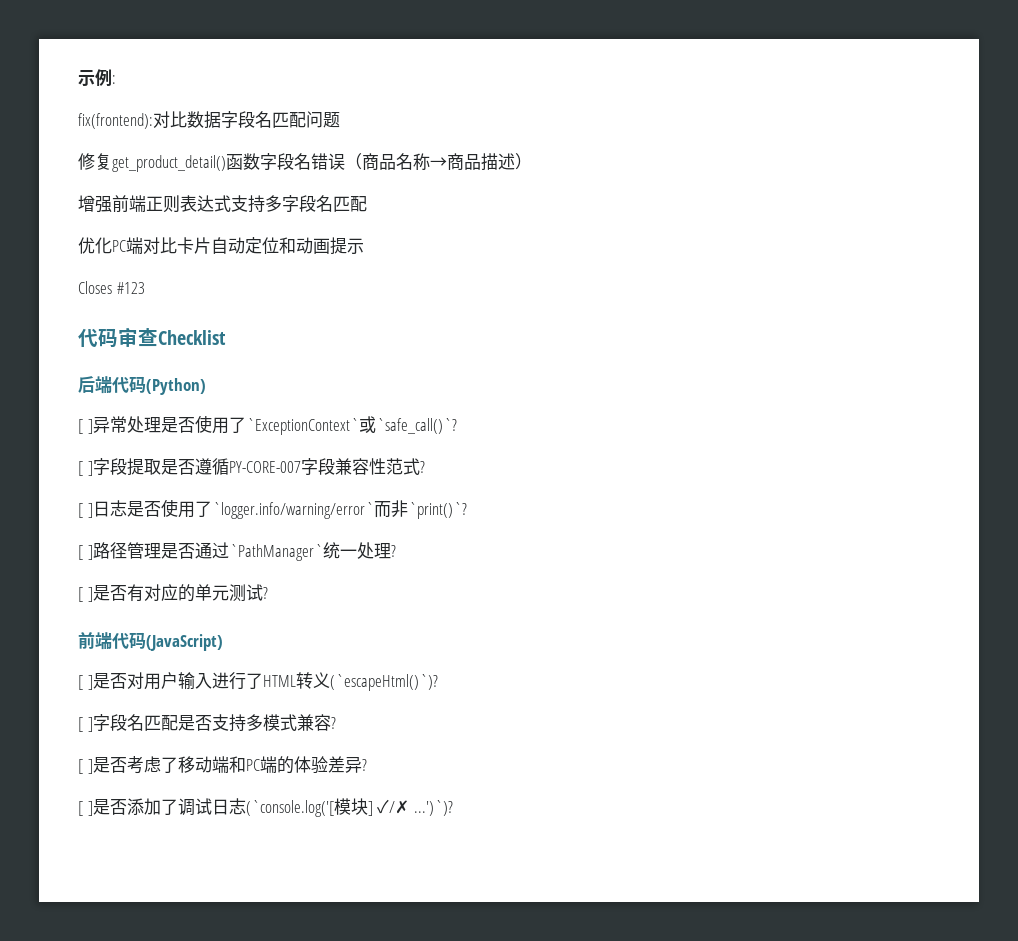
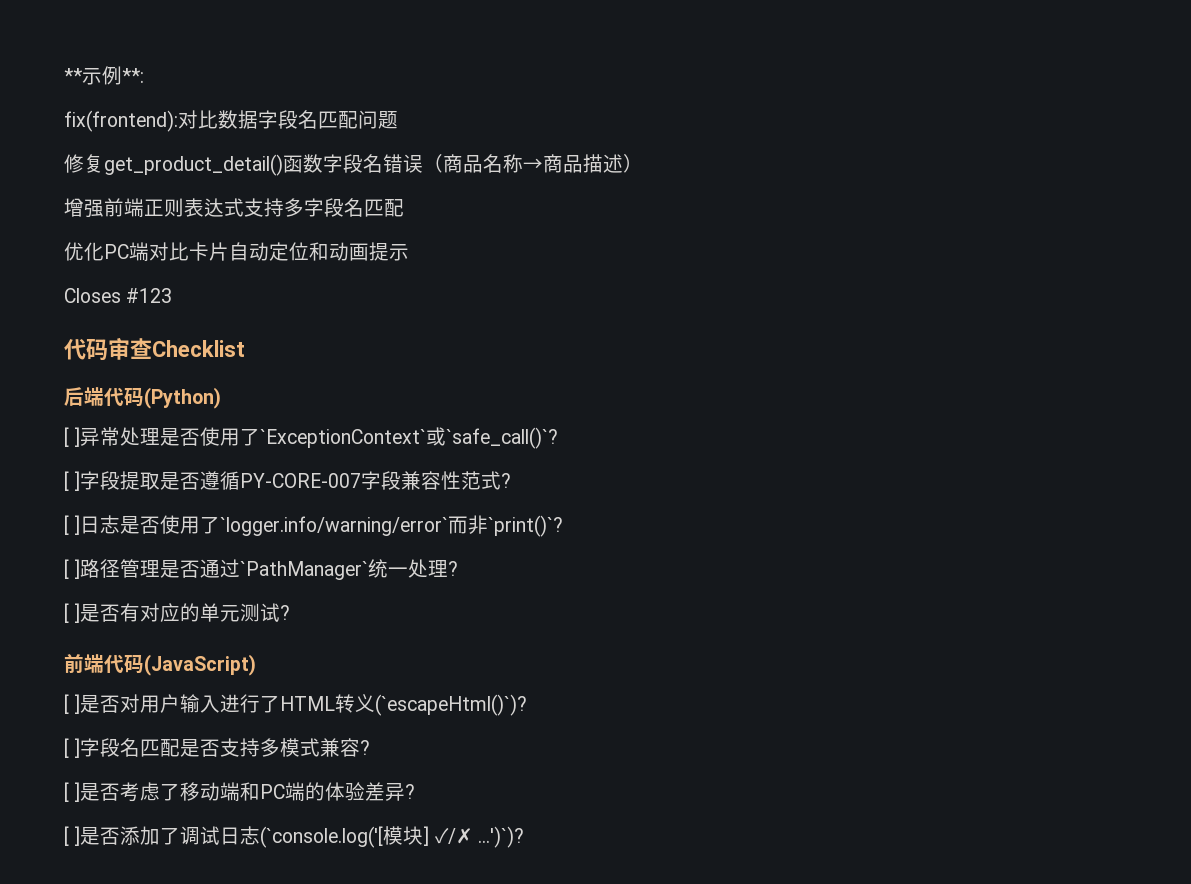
- 示例:
+ **示例**:

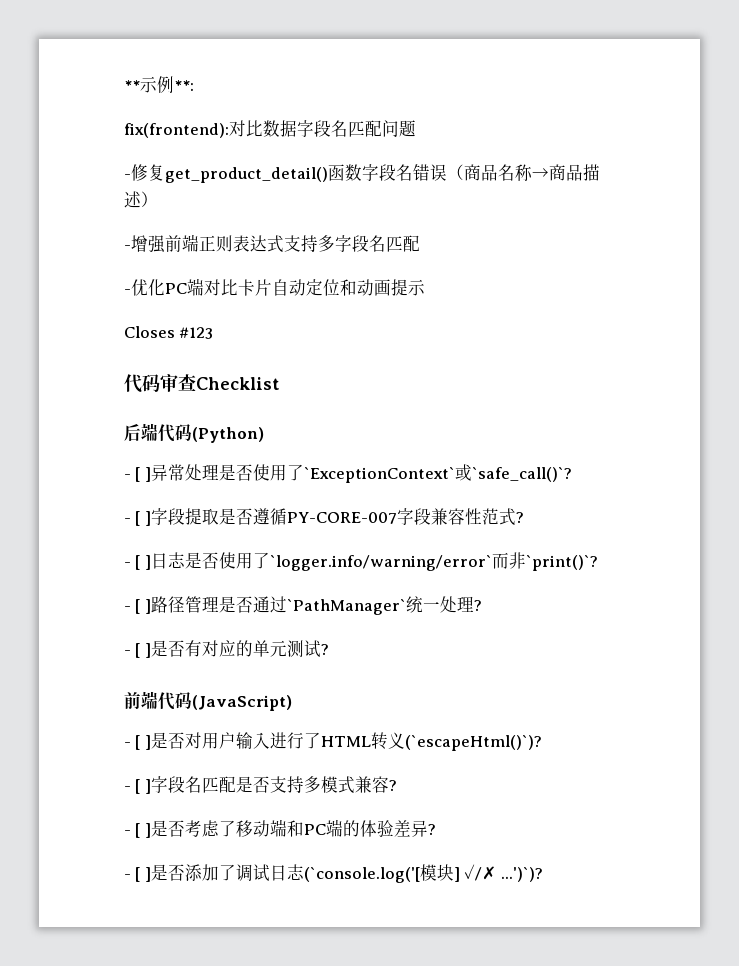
- 修复get_product_detail()函数字段名错误（商品名称→商品描述）
+ -修复get_product_detail()函数字段名错误（商品名称→商品描述）
- 增强前端正则表达式支持多字段名匹配
+ -增强前端正则表达式支持多字段名匹配
- 优化PC端对比卡片自动定位和动画提示
+ -优化PC端对比卡片自动定位和动画提示
- [ ]异常处理是否使用了`ExceptionContext`或`safe_call()`?
+ - [ ]异常处理是否使用了`ExceptionContext`或`safe_call()`?
- [ ]字段提取是否遵循PY-CORE-007字段兼容性范式?
+ - [ ]字段提取是否遵循PY-CORE-007字段兼容性范式?
- [ ]日志是否使用了`logger.info/warning/error`而非`print()`?
+ - [ ]日志是否使用了`logger.info/warning/error`而非`print()`?
- [ ]路径管理是否通过`PathManager`统一处理?
+ - [ ]路径管理是否通过`PathManager`统一处理?
- [ ]是否有对应的单元测试?
+ - [ ]是否有对应的单元测试?
- [ ]是否对用户输入进行了HTML转义(`escapeHtml()`)?
+ - [ ]是否对用户输入进行了HTML转义(`escapeHtml()`)?
- [ ]字段名匹配是否支持多模式兼容?
+ - [ ]字段名匹配是否支持多模式兼容?
- [ ]是否考虑了移动端和PC端的体验差异?
+ - [ ]是否考虑了移动端和PC端的体验差异?
- [ ]是否添加了调试日志(`console.log('[模块] ✓/✗ ...')`)?
+ - [ ]是否添加了调试日志(`console.log('[模块] ✓/✗ ...')`)?

